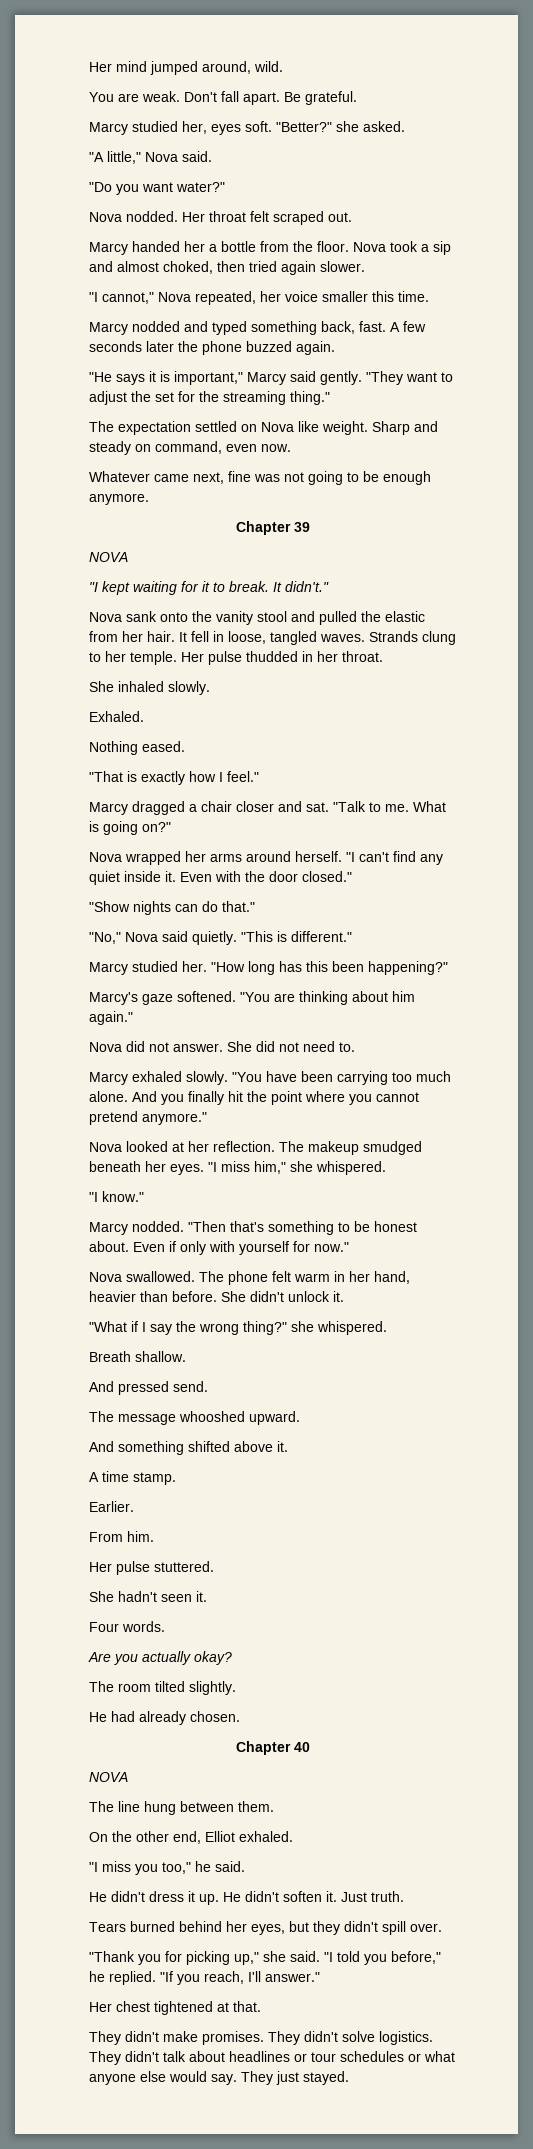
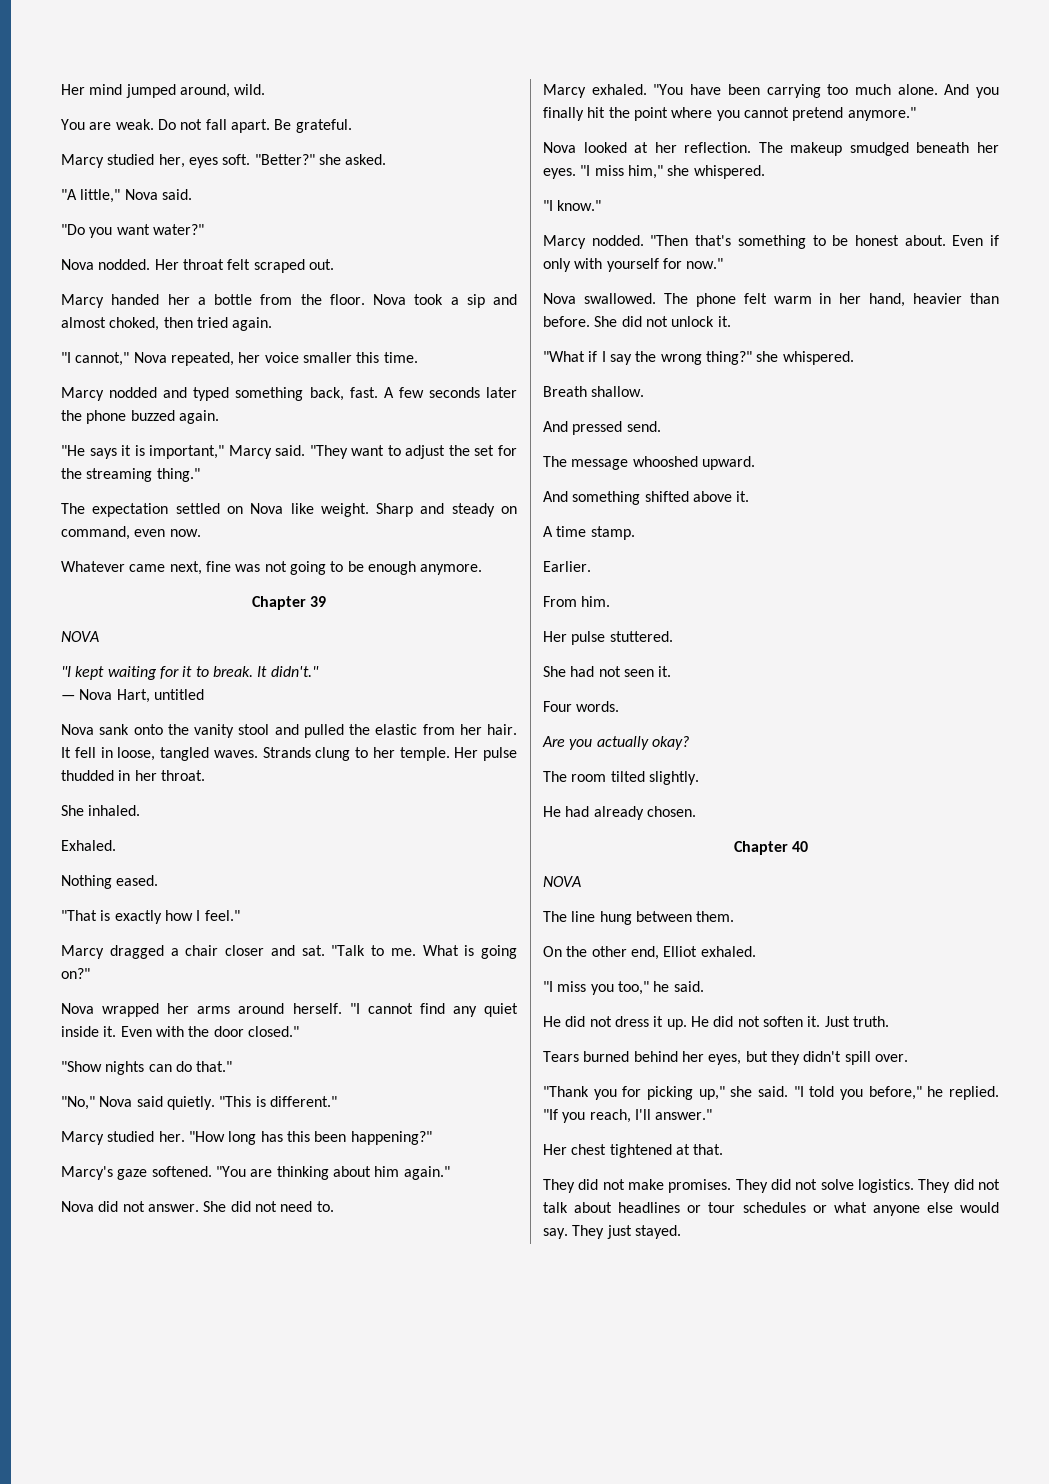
- Don't fall apart.
+ Do not fall apart.
- Nova took a sip and almost choked, then tried again slower.
+ Nova took a sip and almost choked, then tried again.
- "He says it is important," Marcy said gently.
+ "He says it is important," Marcy said.
+ — Nova Hart, untitled
- She inhaled slowly.
+ She inhaled.
- "I can't find any quiet inside it.
+ "I cannot find any quiet inside it.
- Marcy exhaled slowly.
+ Marcy exhaled.
- She didn't unlock it.
+ She did not unlock it.
- She hadn't seen it.
+ She had not seen it.
- He didn't dress it up.
+ He did not dress it up.
- He didn't soften it.
+ He did not soften it.
- They didn't make promises.
+ They did not make promises.
- They didn't solve logistics.
+ They did not solve logistics.
- They didn't talk about headlines or tour schedules or what anyone else would say.
+ They did not talk about headlines or tour schedules or what anyone else would say.

